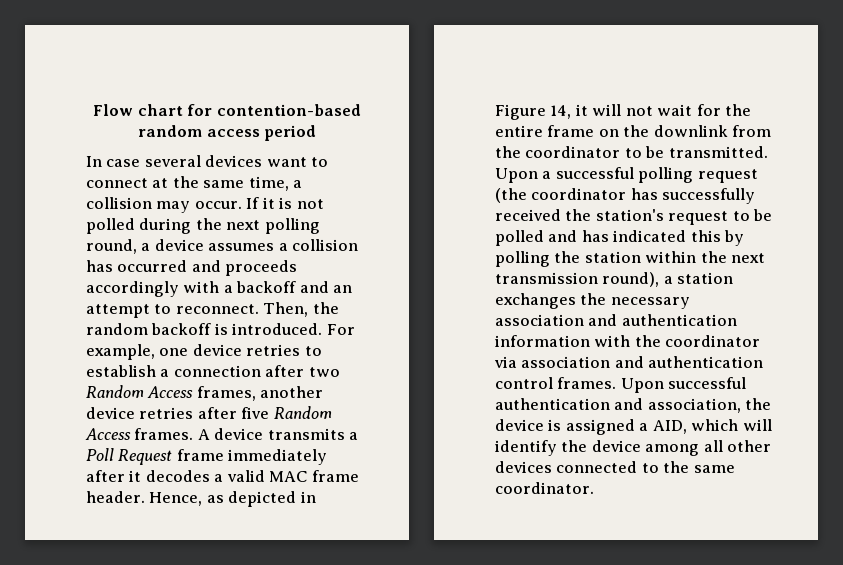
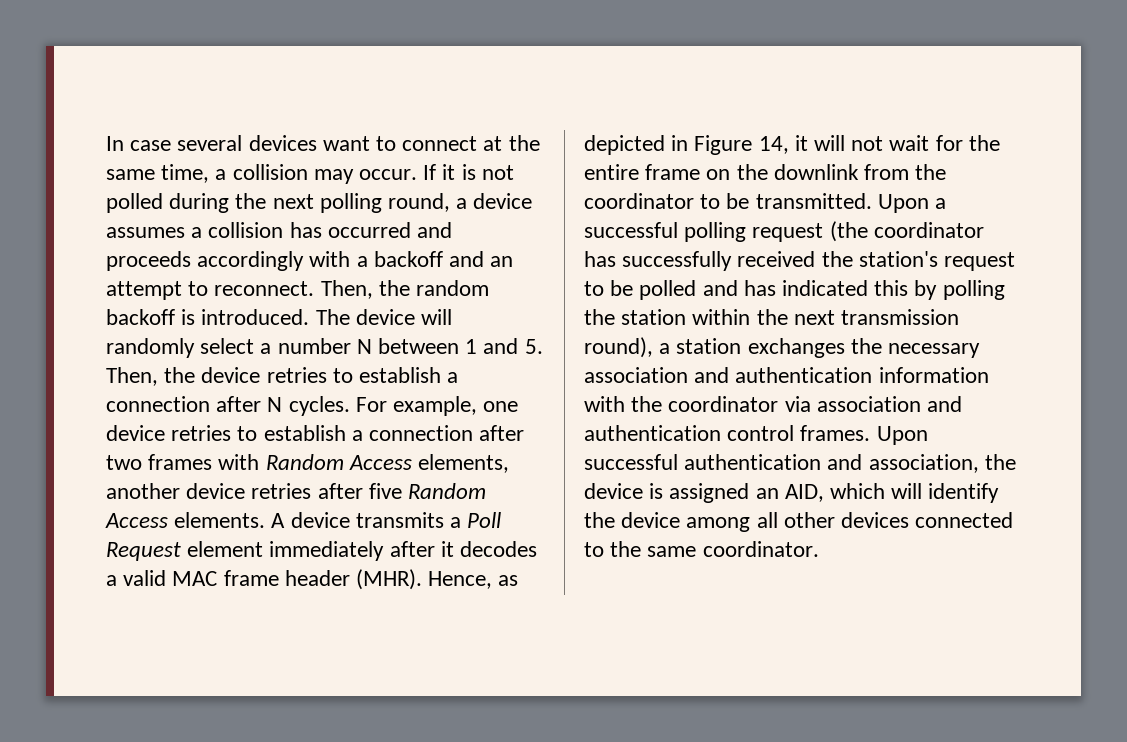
- Flow chart for contention-based random access period
+ The device will randomly select a number N between 1 and 5. Then, the device retries to establish a connection after N cycles.
- For example, one device retries to establish a connection after two Random Access frames, another device retries after five Random Access frames.
+ For example, one device retries to establish a connection after two frames with Random Access elements, another device retries after five Random Access elements.
- A device transmits a Poll Request frame immediately after it decodes a valid MAC frame header.
+ A device transmits a Poll Request element immediately after it decodes a valid MAC frame header (MHR).
- Upon successful authentication and association, the device is assigned a AID, which will identify the device among all other devices connected to the same coordinator.
+ Upon successful authentication and association, the device is assigned an AID, which will identify the device among all other devices connected to the same coordinator.

